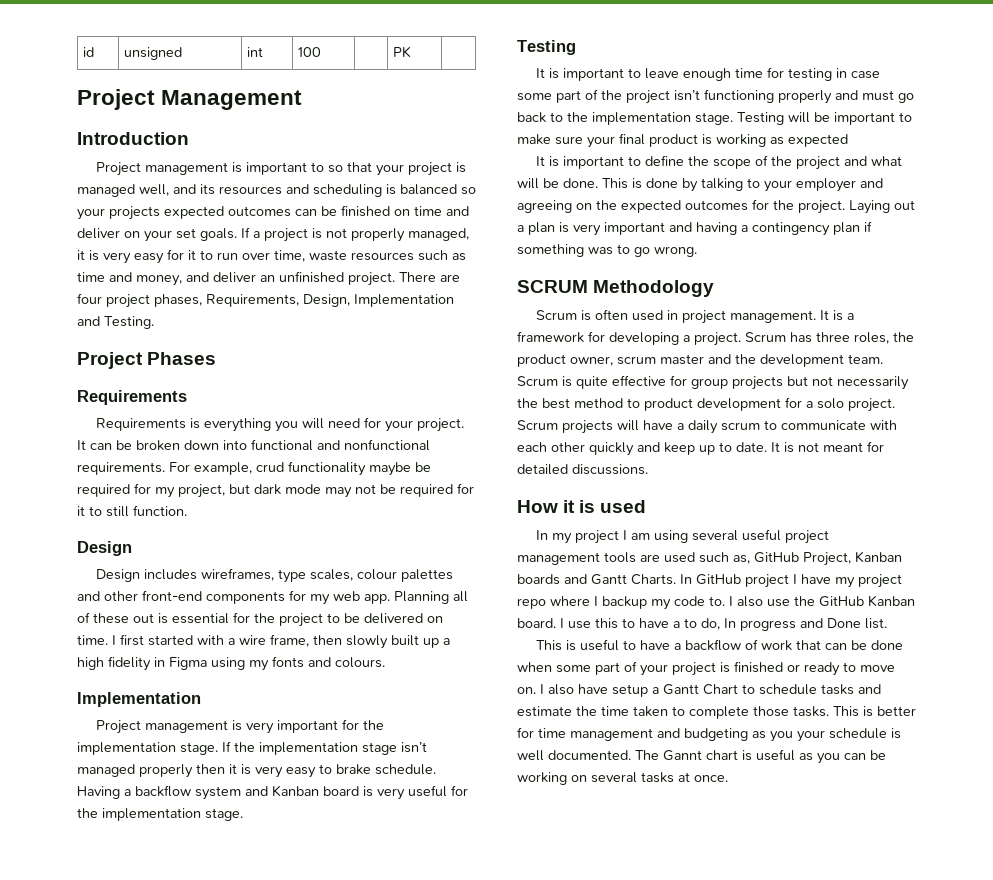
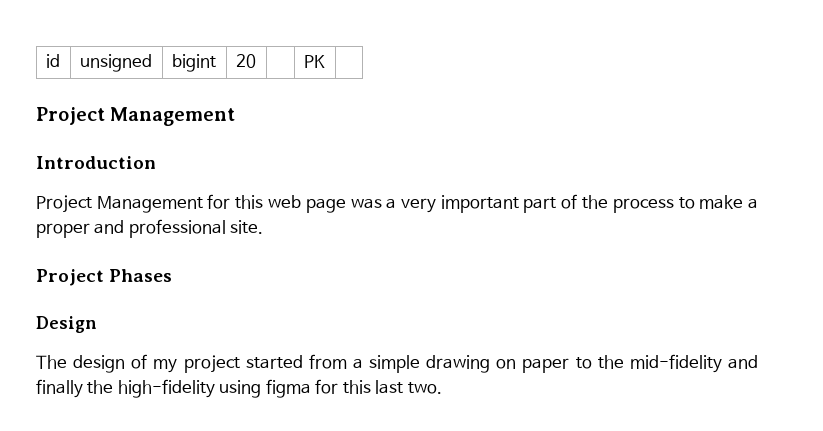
- id | unsigned | int | 100 | | PK |
+ id | unsigned | bigint | 20 | | PK |
- Project management is important to so that your project is managed well, and its resources and scheduling is balanced so your projects expected outcomes can be finished on time and deliver on your set goals. If a project is not properly managed, it is very easy for it to run over time, waste resources such as time and money, and deliver an unfinished project. There are four project phases, Requirements, Design, Implementation and Testing.
+ Project Management for this web page was a very important part of the process to make a proper and professional site.
  Project Phases
- Requirements
- Requirements is everything you will need for your project. It can be broken down into functional and nonfunctional requirements. For example, crud functionality maybe be required for my project, but dark mode may not be required for it to still function.
  Design
- Design includes wireframes, type scales, colour palettes and other front-end components for my web app. Planning all of these out is essential for the project to be delivered on time. I first started with a wire frame, then slowly built up a high fidelity in Figma using my fonts and colours.
- Implementation
- Project management is very important for the implementation stage. If the implementation stage isn’t managed properly then it is very easy to brake schedule. Having a backflow system and Kanban board is very useful for the implementation stage.
- Testing
- It is important to leave enough time for testing in case some part of the project isn’t functioning properly and must go back to the implementation stage. Testing will be important to make sure your final product is working as expected
- It is important to define the scope of the project and what will be done. This is done by talking to your employer and agreeing on the expected outcomes for the project. Laying out a plan is very important and having a contingency plan if something was to go wrong.
- SCRUM Methodology
- Scrum is often used in project management. It is a framework for developing a project. Scrum has three roles, the product owner, scrum master and the development team. Scrum is quite effective for group projects but not necessarily the best method to product development for a solo project. Scrum projects will have a daily scrum to communicate with each other quickly and keep up to date. It is not meant for detailed discussions.
- How it is used
- In my project I am using several useful project management tools are used such as, GitHub Project, Kanban boards and Gantt Charts. In GitHub project I have my project repo where I backup my code to. I also use the GitHub Kanban board. I use this to have a to do, In progress and Done list.
- This is useful to have a backflow of work that can be done when some part of your project is finished or ready to move on. I also have setup a Gantt Chart to schedule tasks and estimate the time taken to complete those tasks. This is better for time management and budgeting as you your schedule is well documented. The Gannt chart is useful as you can be working on several tasks at once.
+ The design of my project started from a simple drawing on paper to the mid-fidelity and finally the high-fidelity using figma for this last two.

